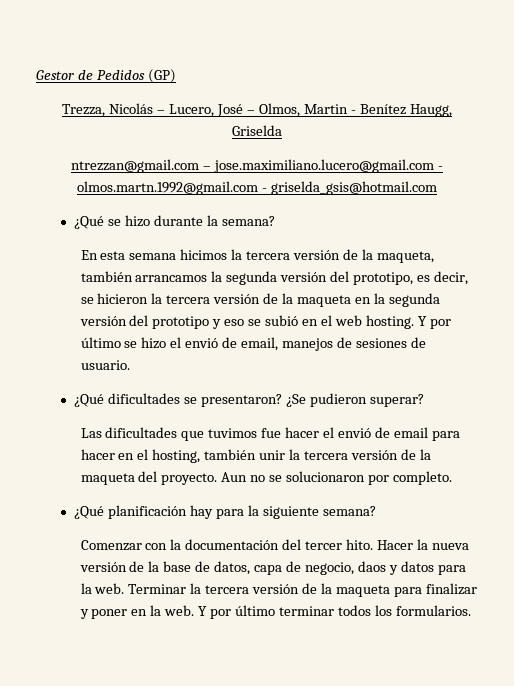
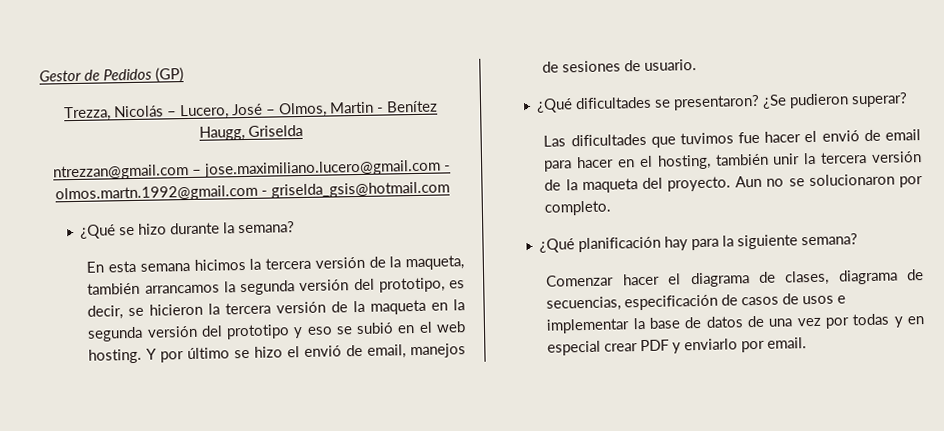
- Comenzar con la documentación del tercer hito. Hacer la nueva versión de la base de datos, capa de negocio, daos y datos para la web. Terminar la tercera versión de la maqueta para finalizar y poner en la web. Y por último terminar todos los formularios.
+ Comenzar hacer el diagrama de clases, diagrama de secuencias, especificación de casos de usos e implementar la base de datos de una vez por todas y en especial crear PDF y enviarlo por email.

